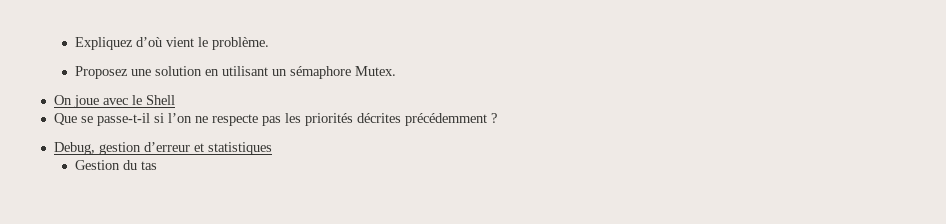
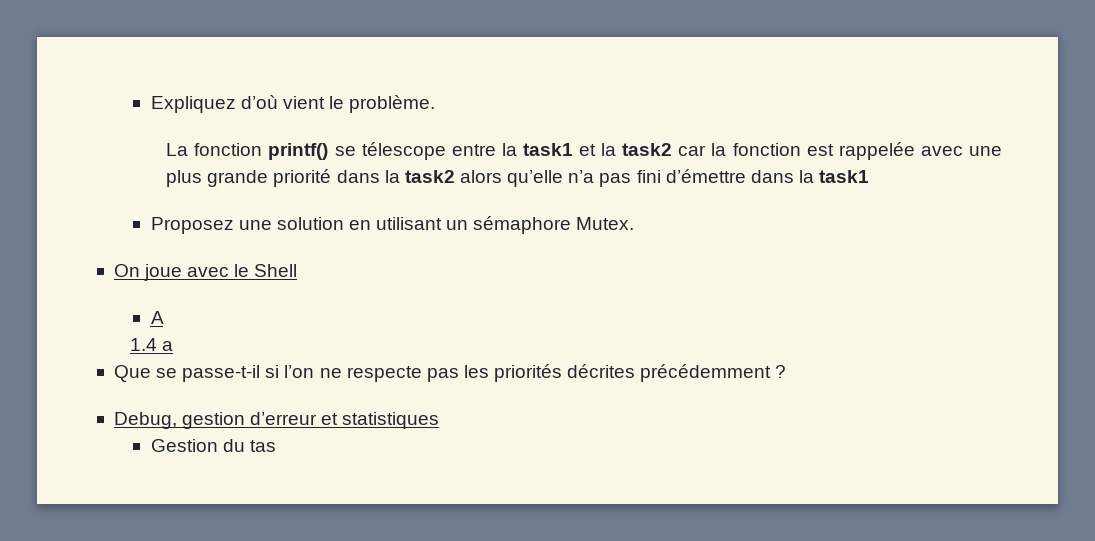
+ La fonction printf() se télescope entre la task1 et la task2 car la fonction est rappelée avec une plus grande priorité dans la task2 alors qu’elle n’a pas fini d’émettre dans la task1
+ A
+ 1.4 a

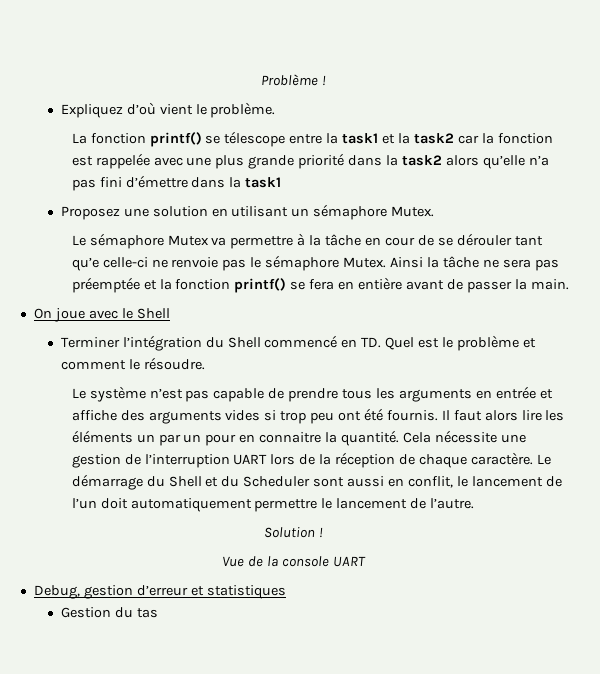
+ Problème !
+ Le sémaphore Mutex va permettre à la tâche en cour de se dérouler tant qu’e celle-ci ne renvoie pas le sémaphore Mutex. Ainsi la tâche ne sera pas préemptée et la fonction printf() se fera en entière avant de passer la main.
- A
- 1.4 a
- Que se passe-t-il si l’on ne respecte pas les priorités décrites précédemment ?
+ Terminer l’intégration du Shell commencé en TD. Quel est le problème et comment le résoudre.
+ Le système n’est pas capable de prendre tous les arguments en entrée et affiche des arguments vides si trop peu ont été fournis. Il faut alors lire les éléments un par un pour en connaitre la quantité. Cela nécessite une gestion de l’interruption UART lors de la réception de chaque caractère. Le démarrage du Shell et du Scheduler sont aussi en conflit, le lancement de l’un doit automatiquement permettre le lancement de l’autre.
+ Solution !
+ Vue de la console UART

